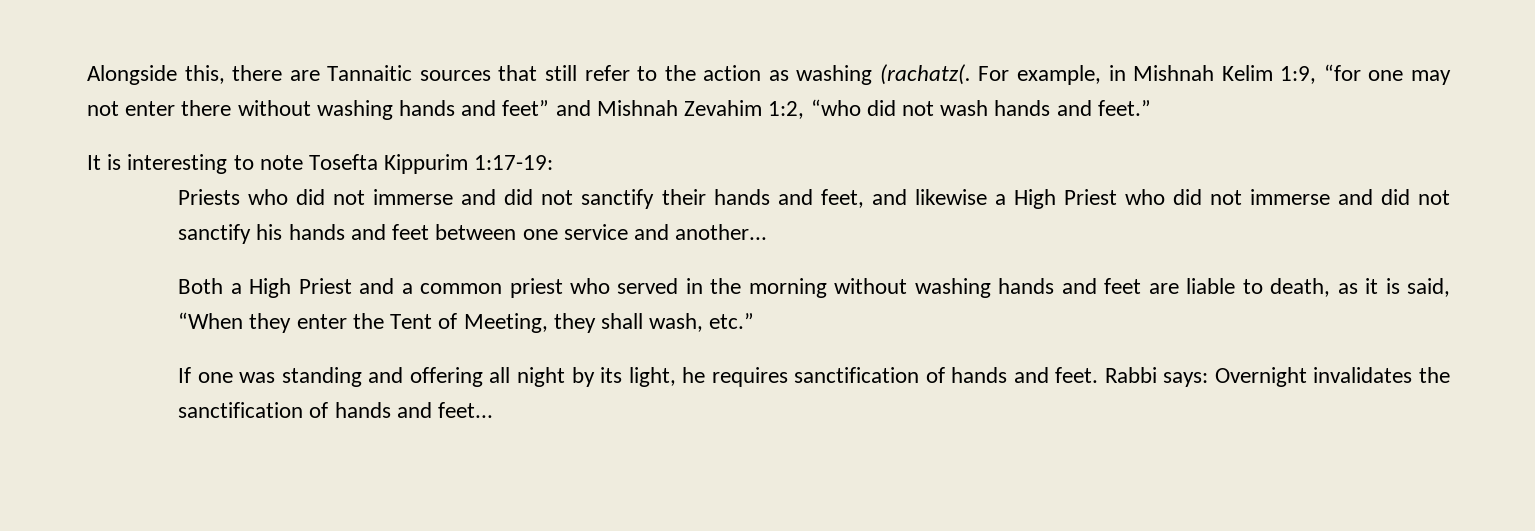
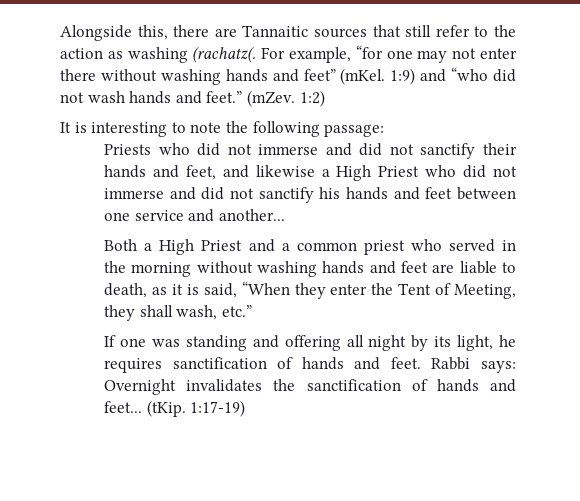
- For example, in Mishnah Kelim 1:9, “for one may not enter there without washing hands and feet” and Mishnah Zevahim 1:2, “who did not wash hands and feet.”
+ For example, “for one may not enter there without washing hands and feet” (mKel. 1:9) and “who did not wash hands and feet.” (mZev. 1:2)
- It is interesting to note Tosefta Kippurim 1:17-19:
+ It is interesting to note the following passage:
+ (tKip. 1:17-19)

